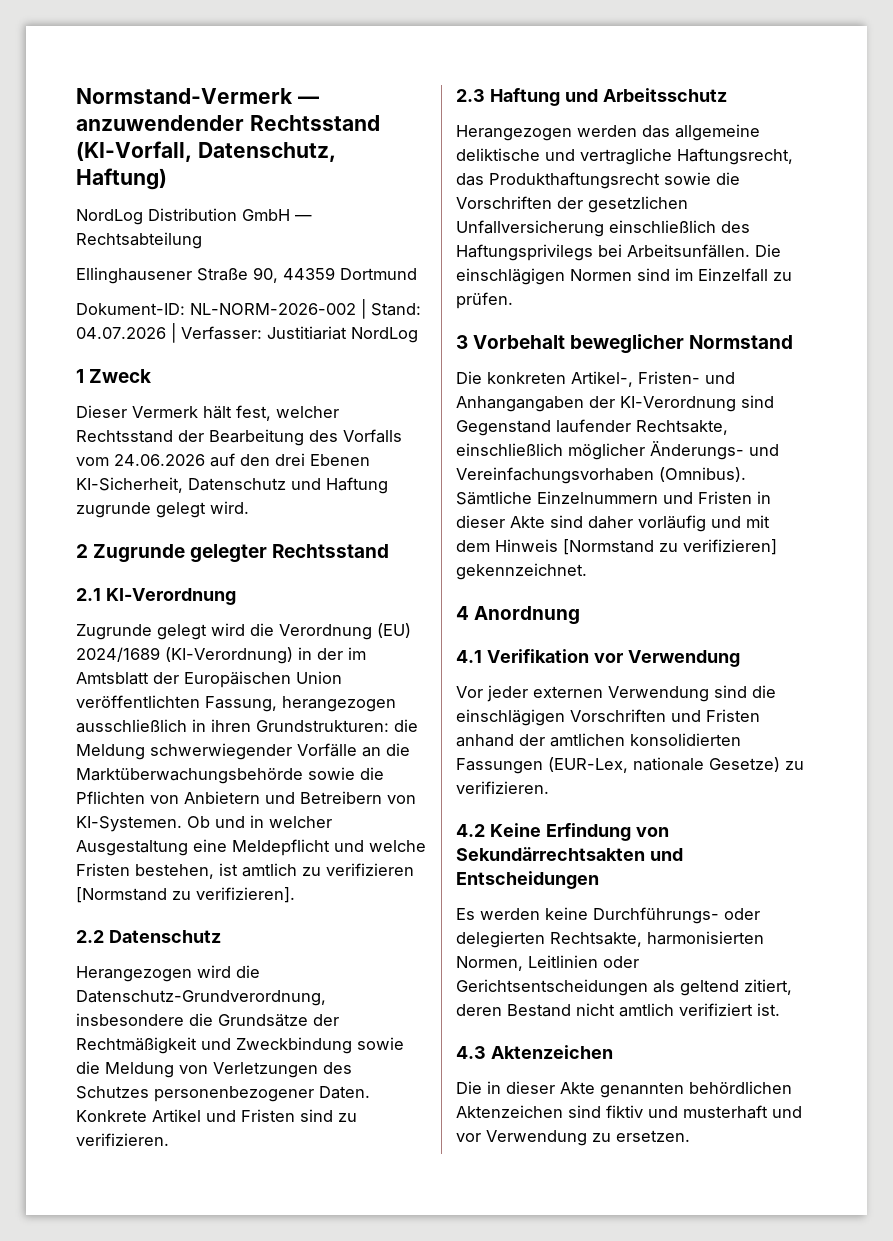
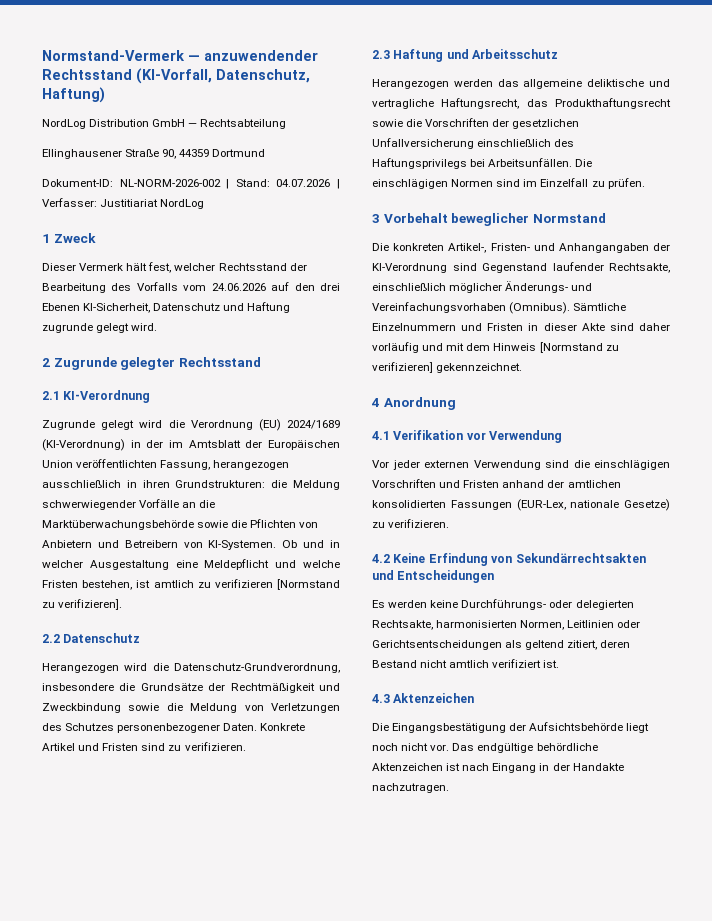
- Die in dieser Akte genannten behördlichen Aktenzeichen sind fiktiv und musterhaft und vor Verwendung zu ersetzen.
+ Die Eingangsbestätigung der Aufsichtsbehörde liegt noch nicht vor. Das endgültige behördliche Aktenzeichen ist nach Eingang in der Handakte nachzutragen.

